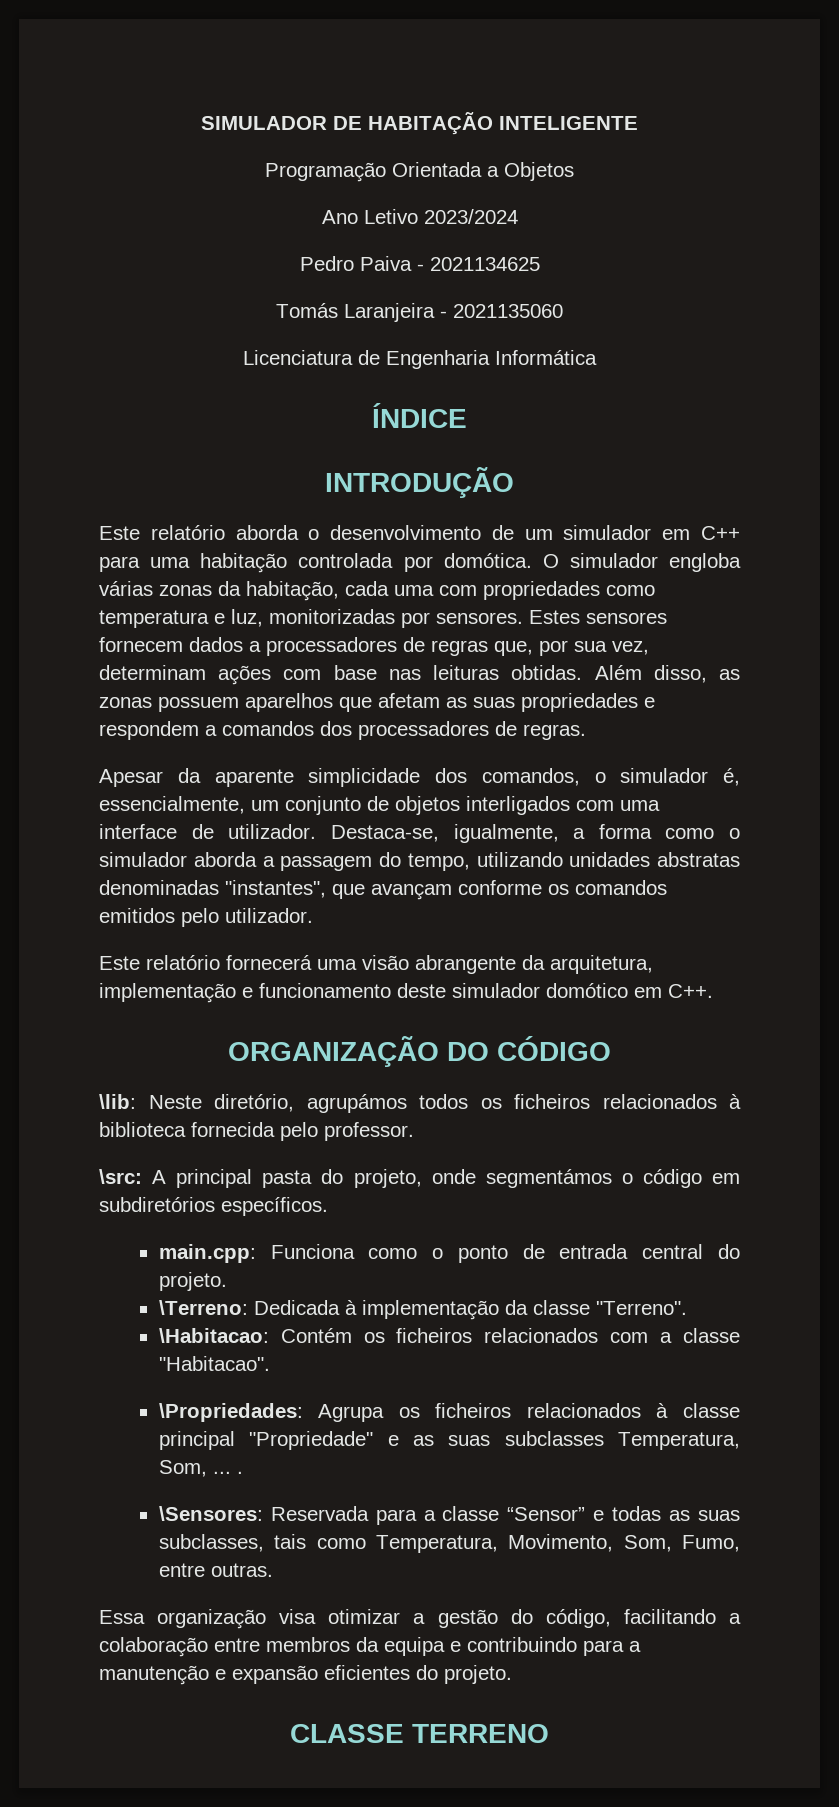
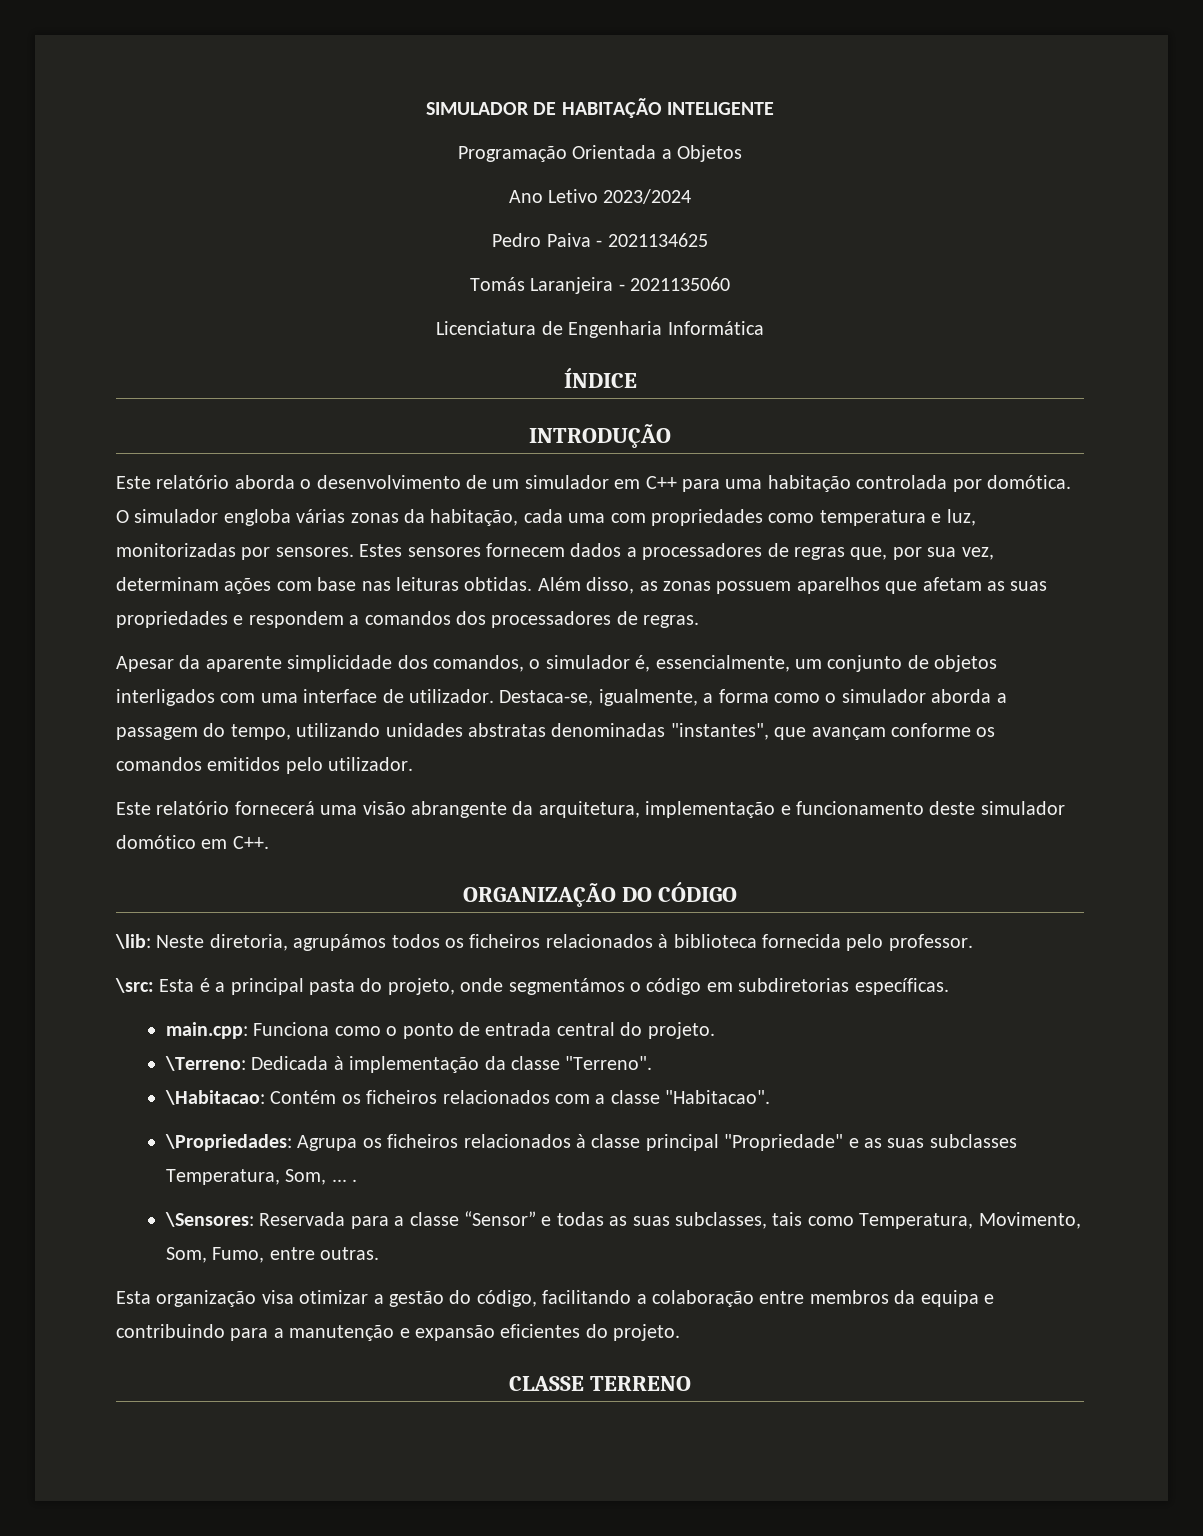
- \lib: Neste diretório, agrupámos todos os ficheiros relacionados à biblioteca fornecida pelo professor.
+ \lib: Neste diretoria, agrupámos todos os ficheiros relacionados à biblioteca fornecida pelo professor.
- \src: A principal pasta do projeto, onde segmentámos o código em subdiretórios específicos.
+ \src: Esta é a principal pasta do projeto, onde segmentámos o código em subdiretorias específicas.
- Essa organização visa otimizar a gestão do código, facilitando a colaboração entre membros da equipa e contribuindo para a manutenção e expansão eficientes do projeto.
+ Esta organização visa otimizar a gestão do código, facilitando a colaboração entre membros da equipa e contribuindo para a manutenção e expansão eficientes do projeto.

